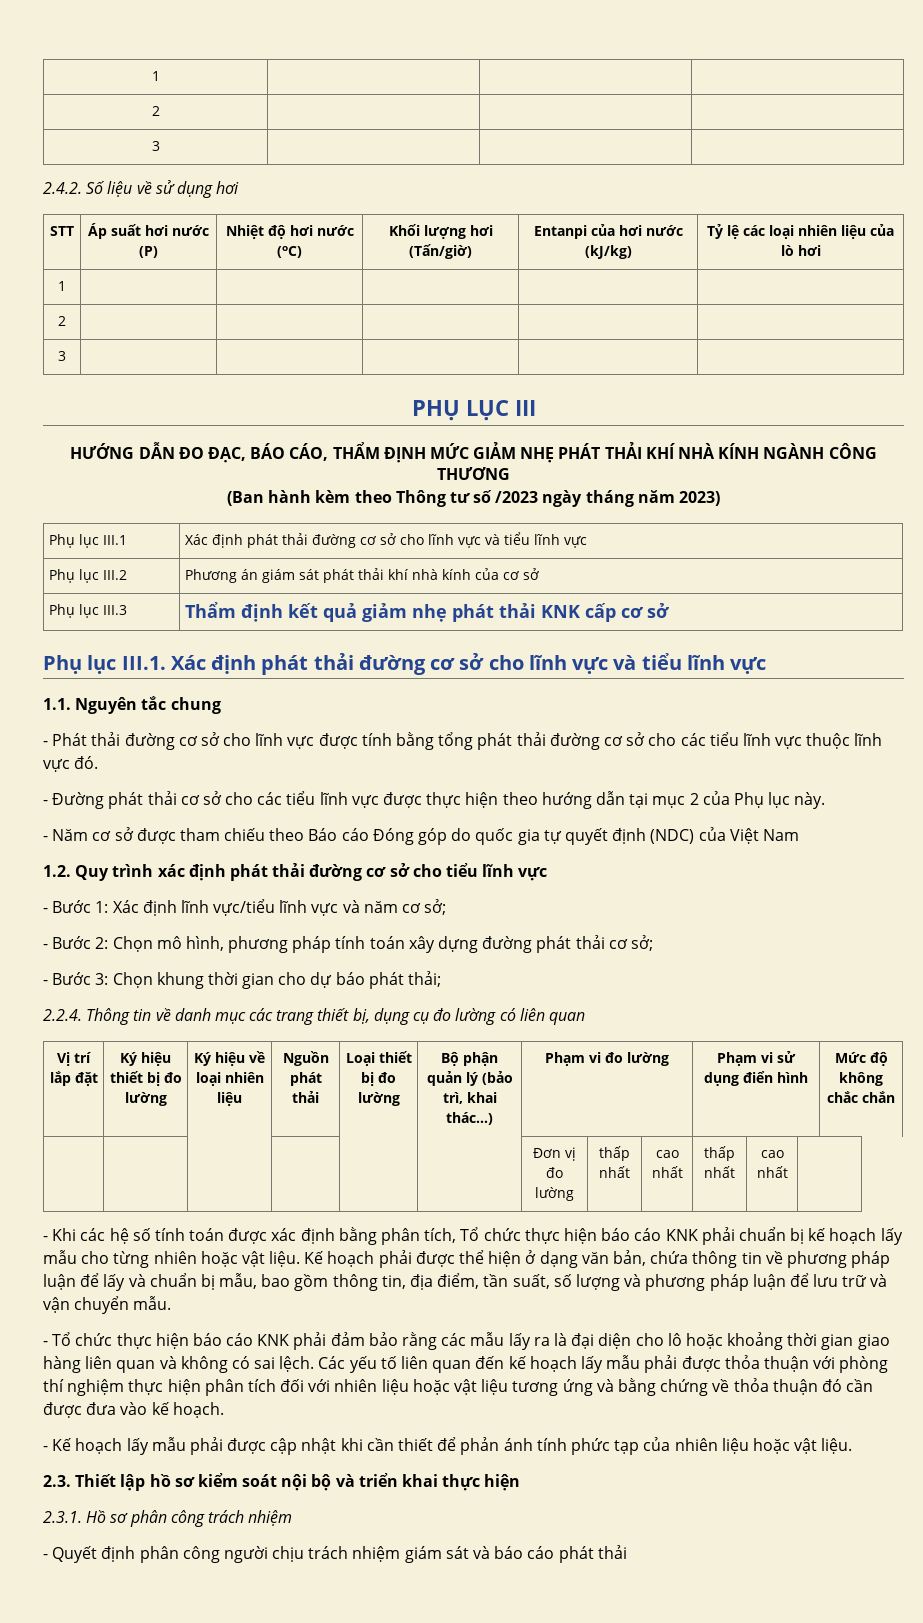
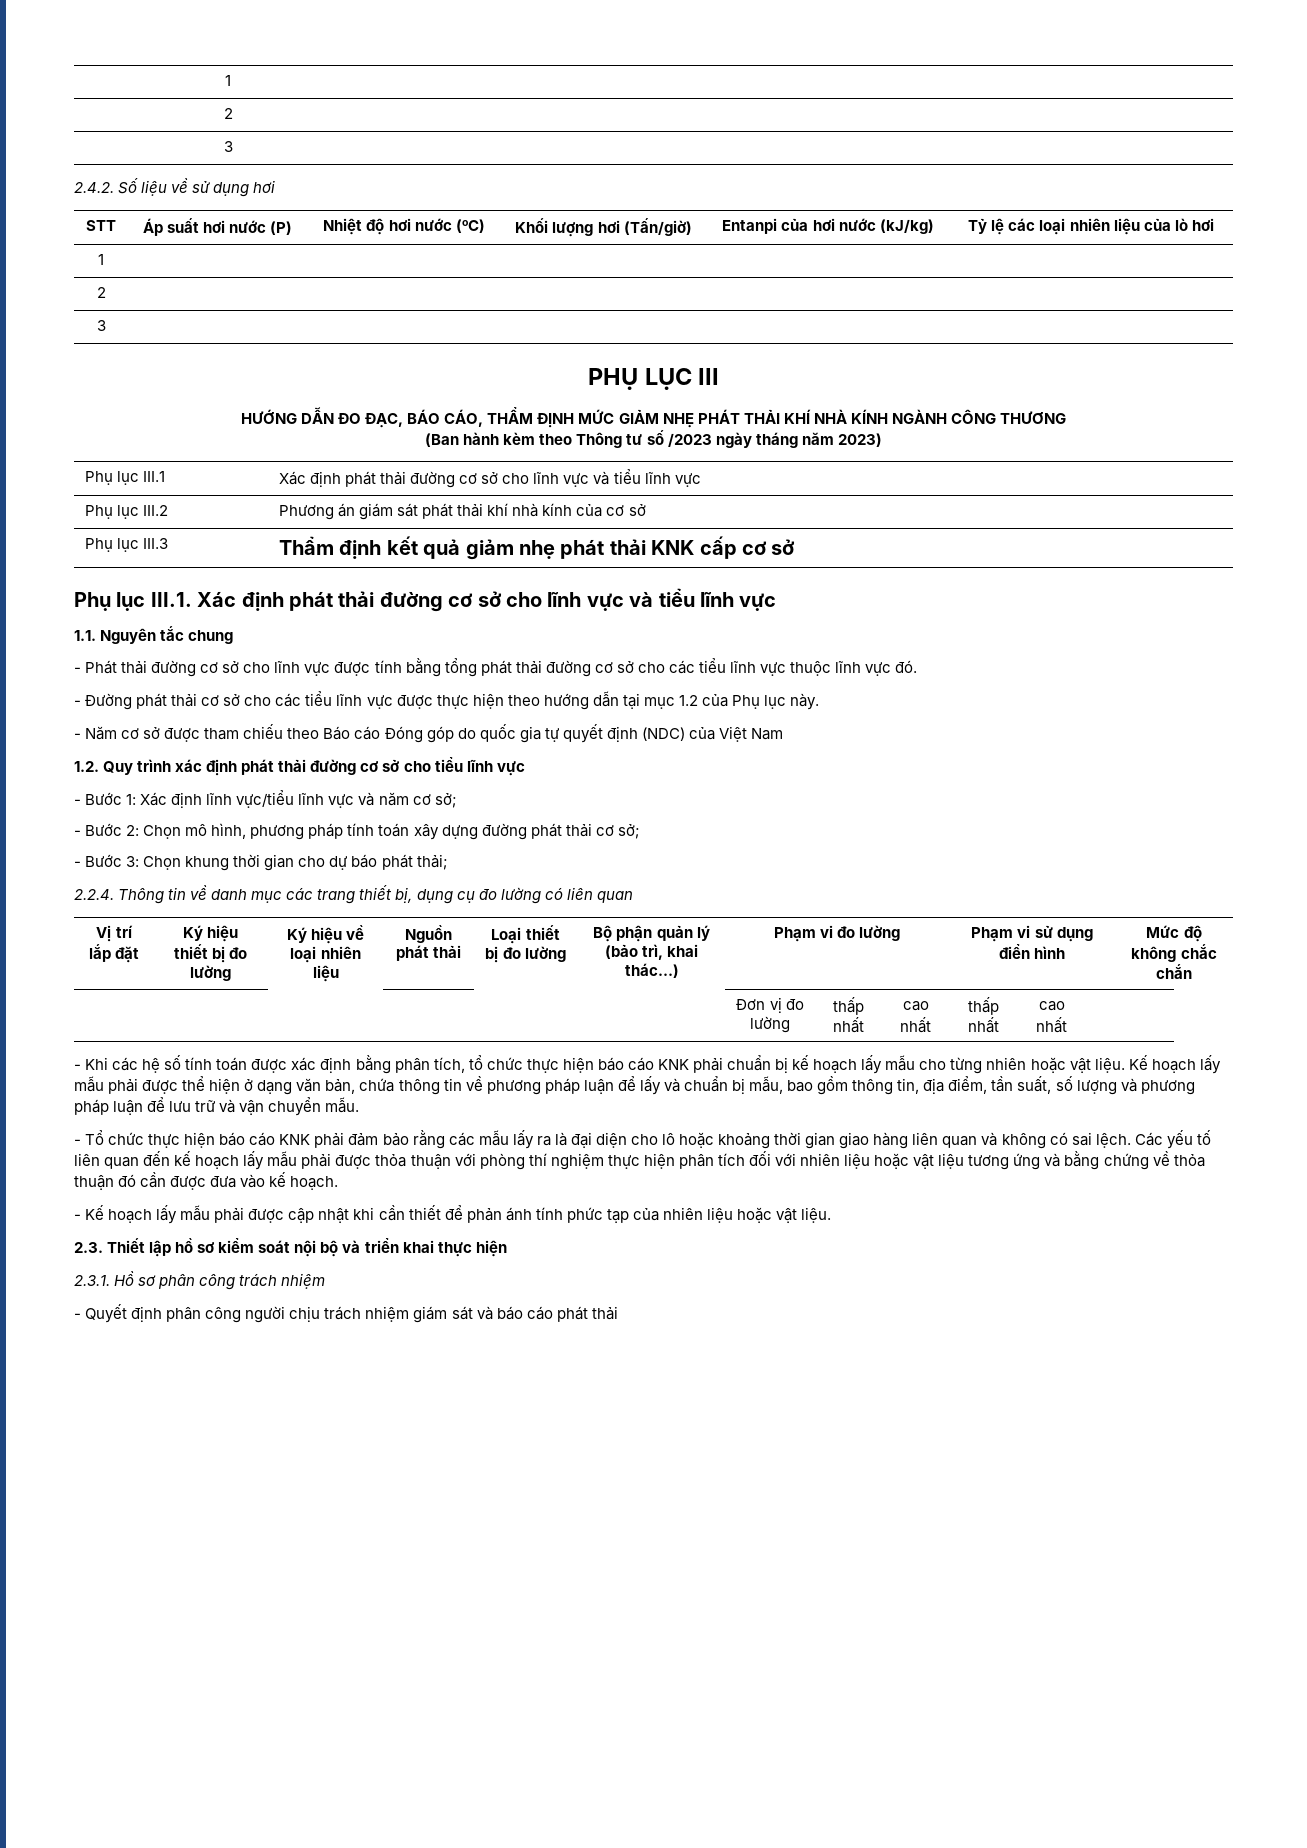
- - Đường phát thải cơ sở cho các tiểu lĩnh vực được thực hiện theo hướng dẫn tại mục 2 của Phụ lục này.
+ - Đường phát thải cơ sở cho các tiểu lĩnh vực được thực hiện theo hướng dẫn tại mục 1.2 của Phụ lục này.
- - Khi các hệ số tính toán được xác định bằng phân tích, Tổ chức thực hiện báo cáo KNK phải chuẩn bị kế hoạch lấy mẫu cho từng nhiên hoặc vật liệu.
+ - Khi các hệ số tính toán được xác định bằng phân tích, tổ chức thực hiện báo cáo KNK phải chuẩn bị kế hoạch lấy mẫu cho từng nhiên hoặc vật liệu.
- Kế hoạch phải được thể hiện ở dạng văn bản, chứa thông tin về phương pháp luận để lấy và chuẩn bị mẫu, bao gồm thông tin, địa điểm, tần suất, số lượng và phương pháp luận để lưu trữ và vận chuyển mẫu.
+ Kế hoạch lấy mẫu phải được thể hiện ở dạng văn bản, chứa thông tin về phương pháp luận để lấy và chuẩn bị mẫu, bao gồm thông tin, địa điểm, tần suất, số lượng và phương pháp luận để lưu trữ và vận chuyển mẫu.

